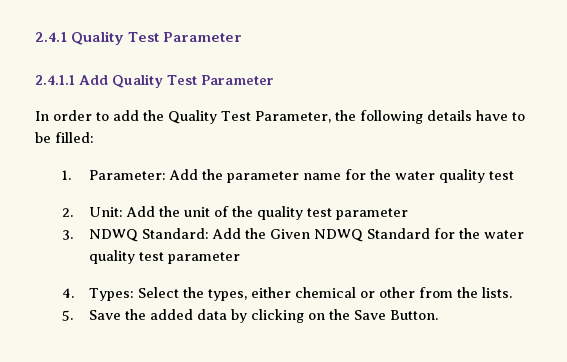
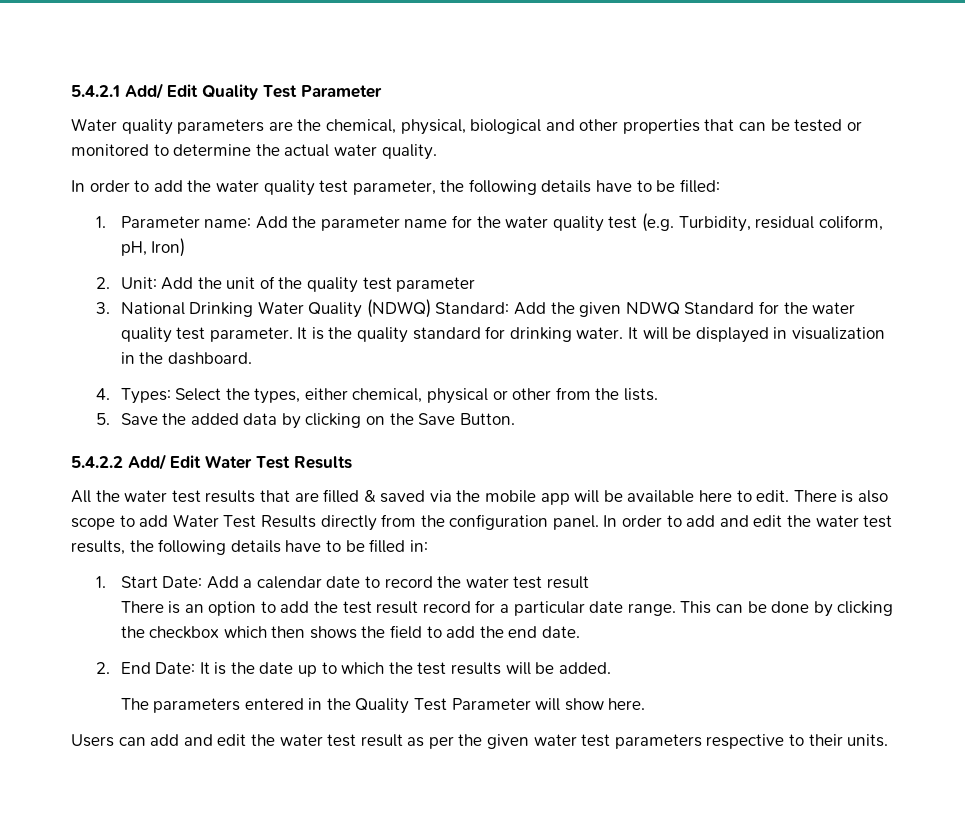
- 2.4.1 Quality Test Parameter
- 2.4.1.1 Add Quality Test Parameter
+ 5.4.2.1 Add/ Edit Quality Test Parameter
+ Water quality parameters are the chemical, physical, biological and other properties that can be tested or monitored to determine the actual water quality.
- In order to add the Quality Test Parameter, the following details have to be filled:
+ In order to add the water quality test parameter, the following details have to be filled:
- 1. Parameter: Add the parameter name for the water quality test
+ 1. Parameter name: Add the parameter name for the water quality test (e.g. Turbidity, residual coliform, pH, Iron)
- 3. NDWQ Standard: Add the Given NDWQ Standard for the water quality test parameter
+ 3. National Drinking Water Quality (NDWQ) Standard: Add the given NDWQ Standard for the water quality test parameter. It is the quality standard for drinking water. It will be displayed in visualization in the dashboard.
- 4. Types: Select the types, either chemical or other from the lists.
+ 4. Types: Select the types, either chemical, physical or other from the lists.
+ 5.4.2.2 Add/ Edit Water Test Results
+ All the water test results that are filled & saved via the mobile app will be available here to edit. There is also scope to add Water Test Results directly from the configuration panel. In order to add and edit the water test results, the following details have to be filled in:
+ 1. Start Date: Add a calendar date to record the water test result
+ There is an option to add the test result record for a particular date range. This can be done by clicking the checkbox which then shows the field to add the end date.
+ 2. End Date: It is the date up to which the test results will be added.
+ The parameters entered in the Quality Test Parameter will show here.
+ Users can add and edit the water test result as per the given water test parameters respective to their units.

